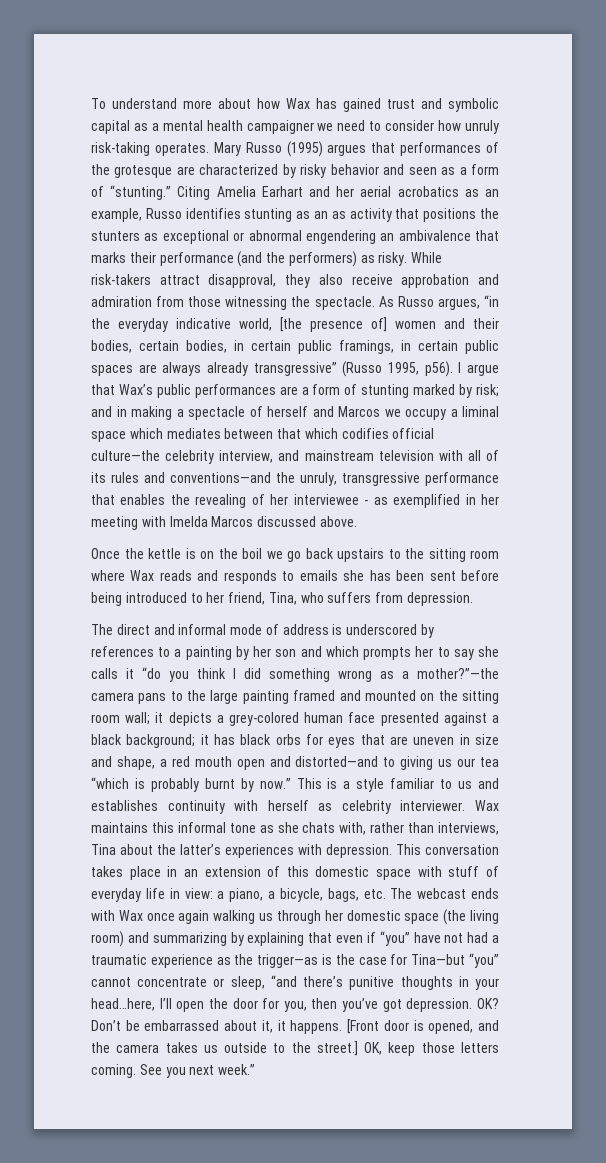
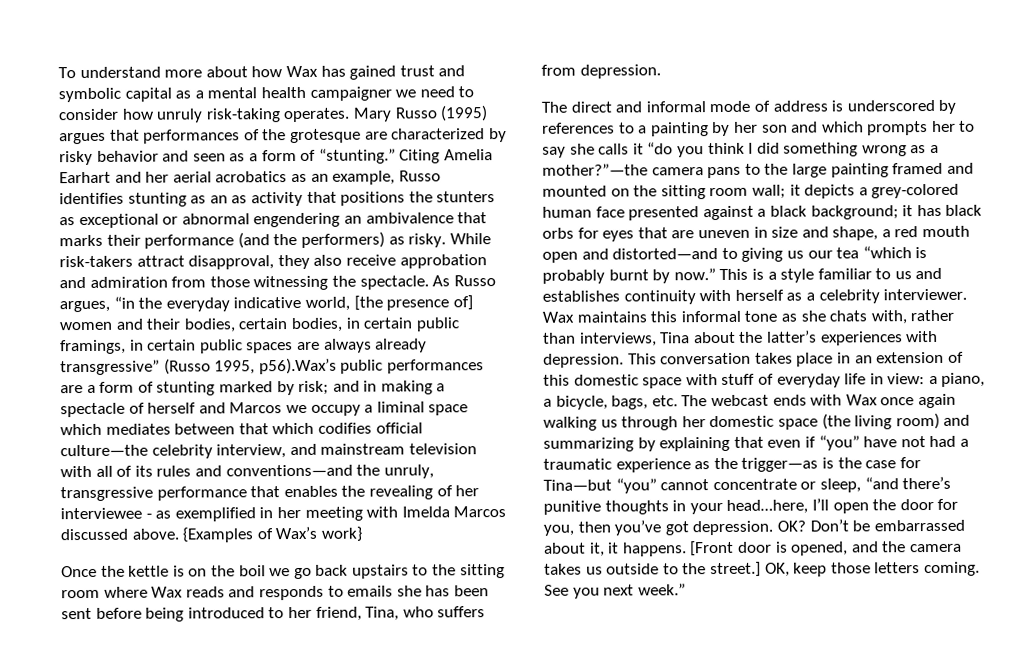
- As Russo argues, “in the everyday indicative world, [the presence of] women and their bodies, certain bodies, in certain public framings, in certain public spaces are always already transgressive” (Russo 1995, p56). I argue that Wax’s public performances are a form of stunting marked by risk;
+ As Russo argues, “in the everyday indicative world, [the presence of] women and their bodies, certain bodies, in certain public framings, in certain public spaces are always already transgressive” (Russo 1995, p56).Wax’s public performances are a form of stunting marked by risk;
+ {Examples of Wax’s work}
- This is a style familiar to us and establishes continuity with herself as celebrity interviewer.
+ This is a style familiar to us and establishes continuity with herself as a celebrity interviewer.

